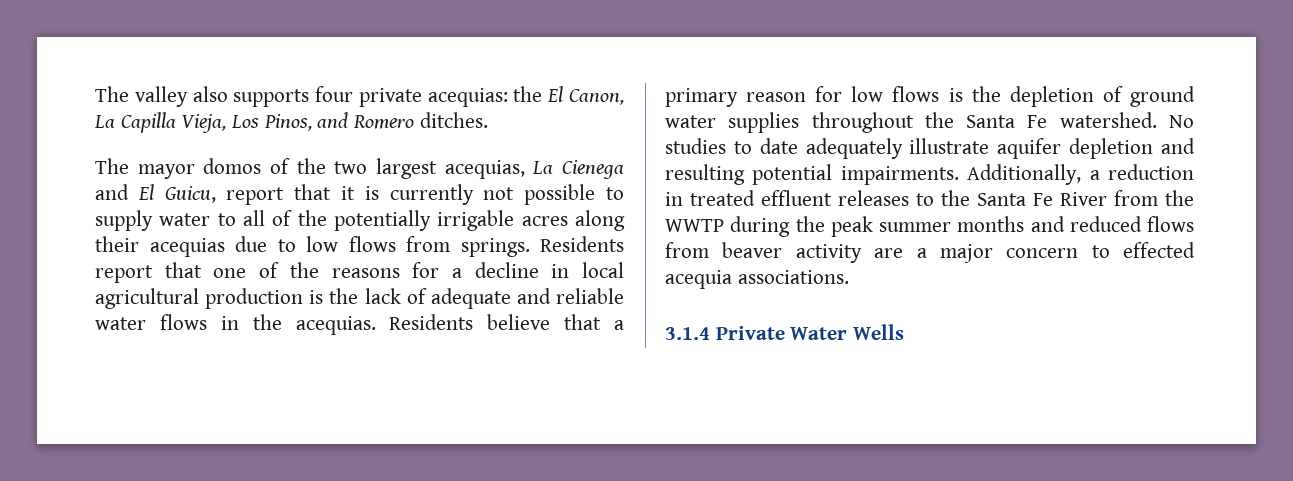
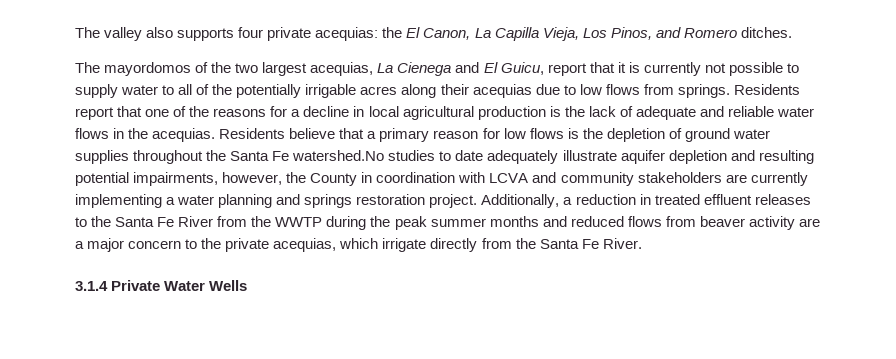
- The mayor domos of the two largest acequias, La Cienega and El Guicu, report that it is currently not possible to supply water to all of the potentially irrigable acres along their acequias due to low flows from springs.
+ The mayordomos of the two largest acequias, La Cienega and El Guicu, report that it is currently not possible to supply water to all of the potentially irrigable acres along their acequias due to low flows from springs.
- Residents believe that a primary reason for low flows is the depletion of ground water supplies throughout the Santa Fe watershed. No studies to date adequately illustrate aquifer depletion and resulting potential impairments.
+ Residents believe that a primary reason for low flows is the depletion of ground water supplies throughout the Santa Fe watershed.No studies to date adequately illustrate aquifer depletion and resulting potential impairments, however, the County in coordination with LCVA and community stakeholders are currently implementing a water planning and springs restoration project.
- Additionally, a reduction in treated effluent releases to the Santa Fe River from the WWTP during the peak summer months and reduced flows from beaver activity are a major concern to effected acequia associations.
+ Additionally, a reduction in treated effluent releases to the Santa Fe River from the WWTP during the peak summer months and reduced flows from beaver activity are a major concern to the private acequias, which irrigate directly from the Santa Fe River.

